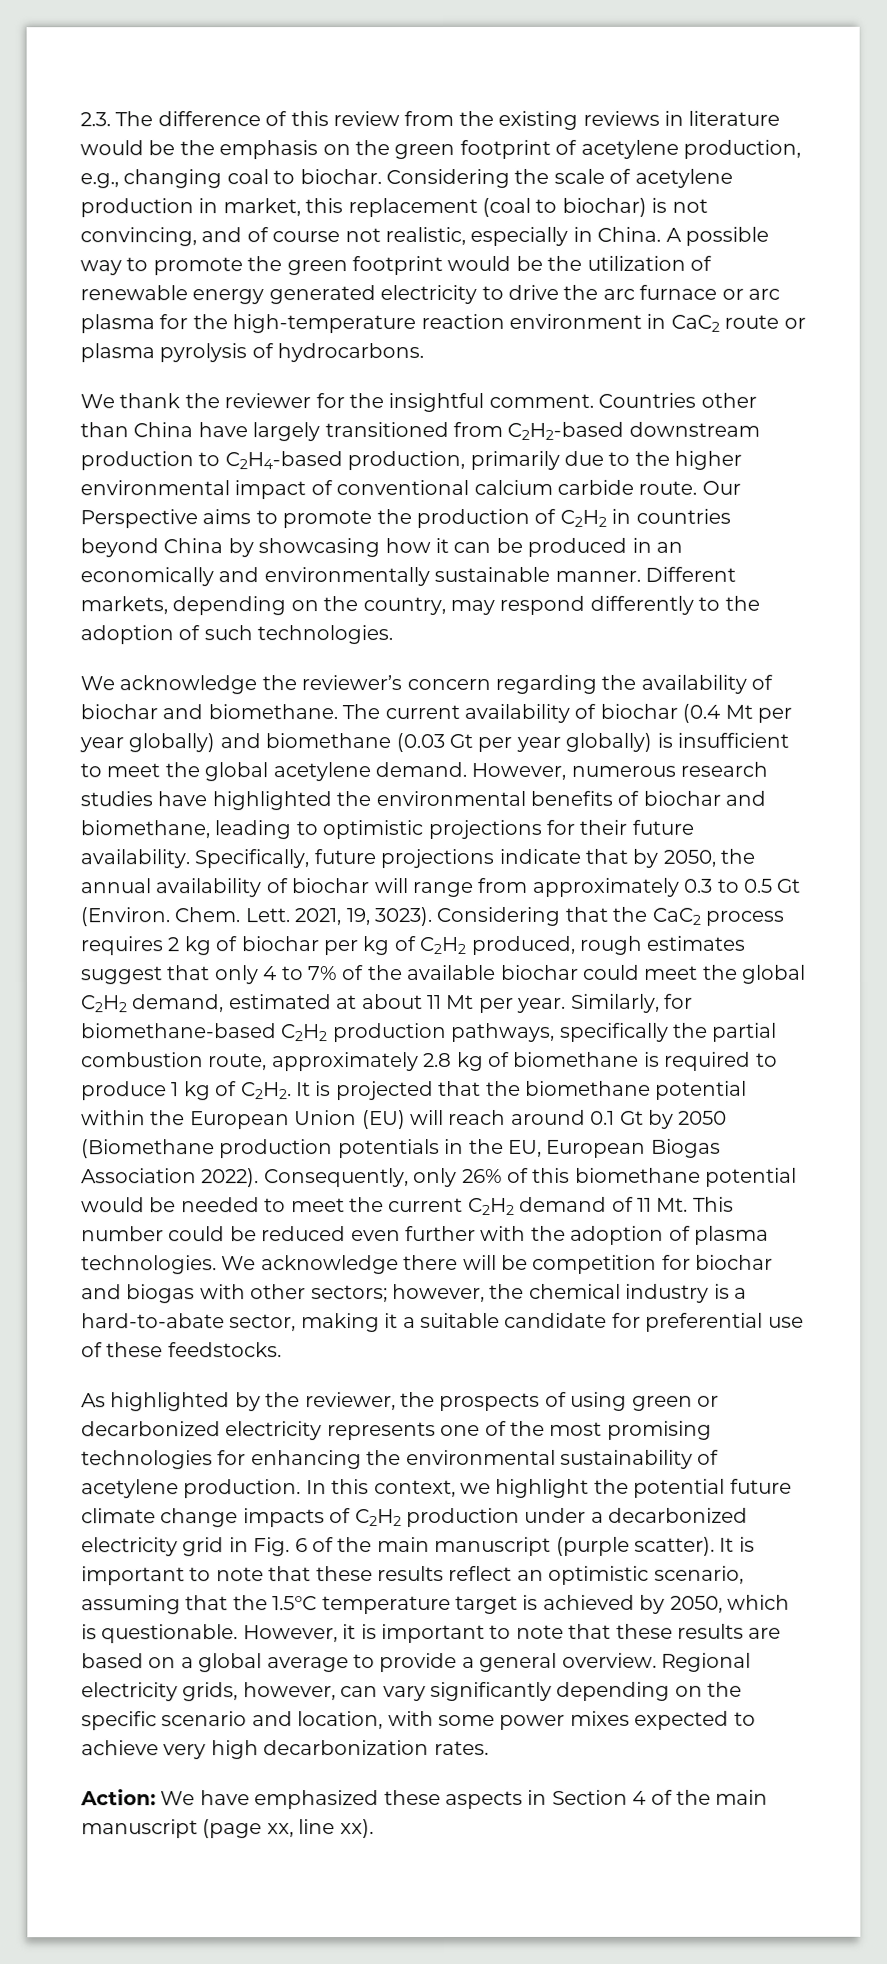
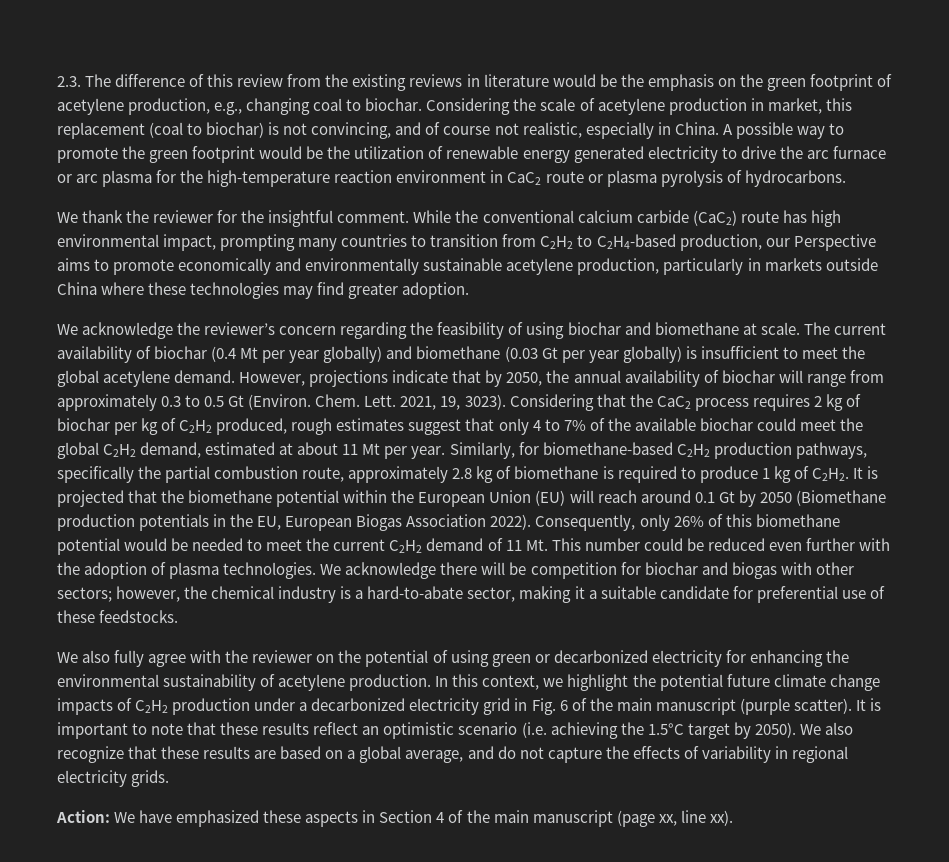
- Countries other than China have largely transitioned from C2H2-based downstream production to C2H4-based production, primarily due to the higher environmental impact of conventional calcium carbide route. Our Perspective aims to promote the production of C2H2 in countries beyond China by showcasing how it can be produced in an economically and environmentally sustainable manner. Different markets, depending on the country, may respond differently to the adoption of such technologies.
+ While the conventional calcium carbide (CaC2) route has high environmental impact, prompting many countries to transition from C2H2 to C2H4-based production, our Perspective aims to promote economically and environmentally sustainable acetylene production, particularly in markets outside China where these technologies may find greater adoption.
- We acknowledge the reviewer’s concern regarding the availability of biochar and biomethane.
+ We acknowledge the reviewer’s concern regarding the feasibility of using biochar and biomethane at scale.
- However, numerous research studies have highlighted the environmental benefits of biochar and biomethane, leading to optimistic projections for their future availability. Specifically, future projections indicate that by 2050, the annual availability of biochar will range from approximately 0.3 to 0.5 Gt (Environ.
+ However, projections indicate that by 2050, the annual availability of biochar will range from approximately 0.3 to 0.5 Gt (Environ.
- As highlighted by the reviewer, the prospects of using green or decarbonized electricity represents one of the most promising technologies for enhancing the environmental sustainability of acetylene production.
+ We also fully agree with the reviewer on the potential of using green or decarbonized electricity for enhancing the environmental sustainability of acetylene production.
- It is important to note that these results reflect an optimistic scenario, assuming that the 1.5°C temperature target is achieved by 2050, which is questionable. However, it is important to note that these results are based on a global average to provide a general overview. Regional electricity grids, however, can vary significantly depending on the specific scenario and location, with some power mixes expected to achieve very high decarbonization rates.
+ It is important to note that these results reflect an optimistic scenario (i.e. achieving the 1.5°C target by 2050). We also recognize that these results are based on a global average, and do not capture the effects of variability in regional electricity grids.

